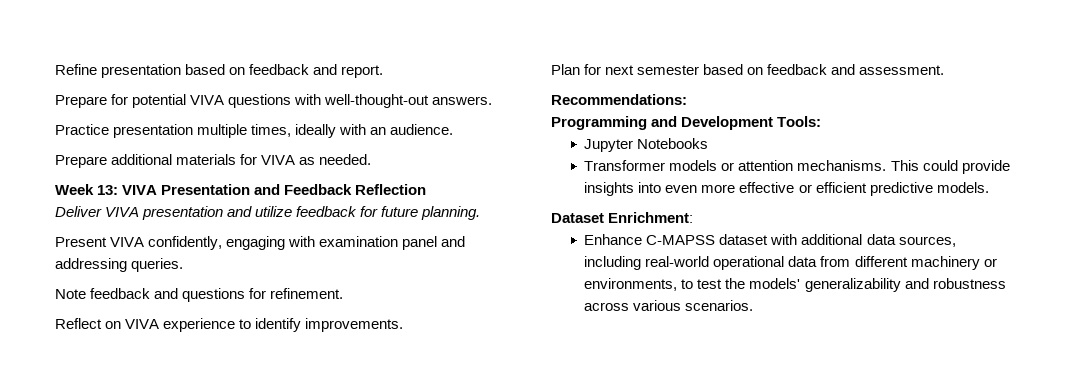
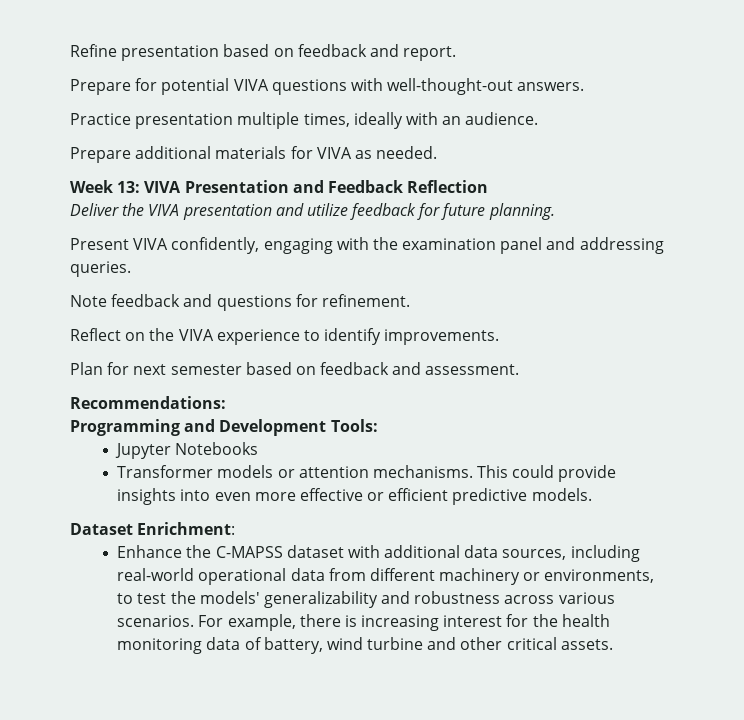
- Deliver VIVA presentation and utilize feedback for future planning.
+ Deliver the VIVA presentation and utilize feedback for future planning.
- Present VIVA confidently, engaging with examination panel and addressing queries.
+ Present VIVA confidently, engaging with the examination panel and addressing queries.
- Reflect on VIVA experience to identify improvements.
+ Reflect on the VIVA experience to identify improvements.
- Enhance C-MAPSS dataset with additional data sources, including real-world operational data from different machinery or environments, to test the models' generalizability and robustness across various scenarios.
+ Enhance the C-MAPSS dataset with additional data sources, including real-world operational data from different machinery or environments, to test the models' generalizability and robustness across various scenarios.
+ For example, there is increasing interest for the health monitoring data of battery, wind turbine and other critical assets.

